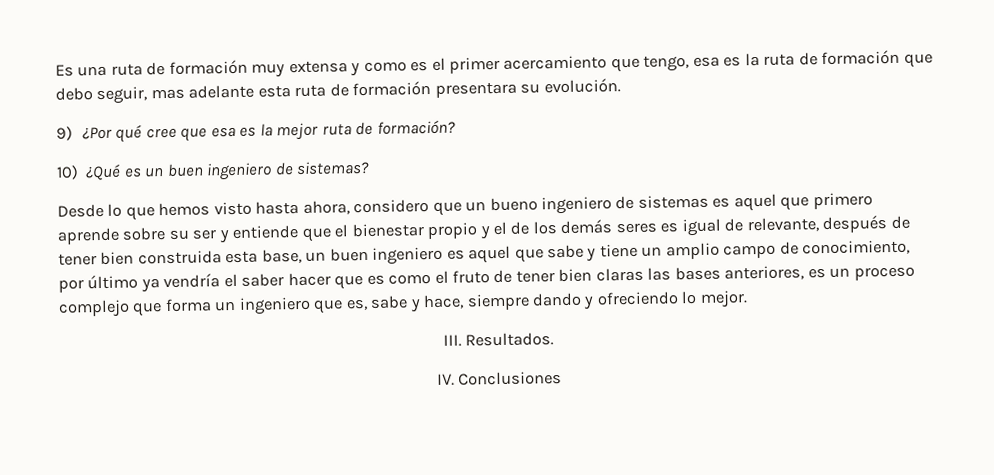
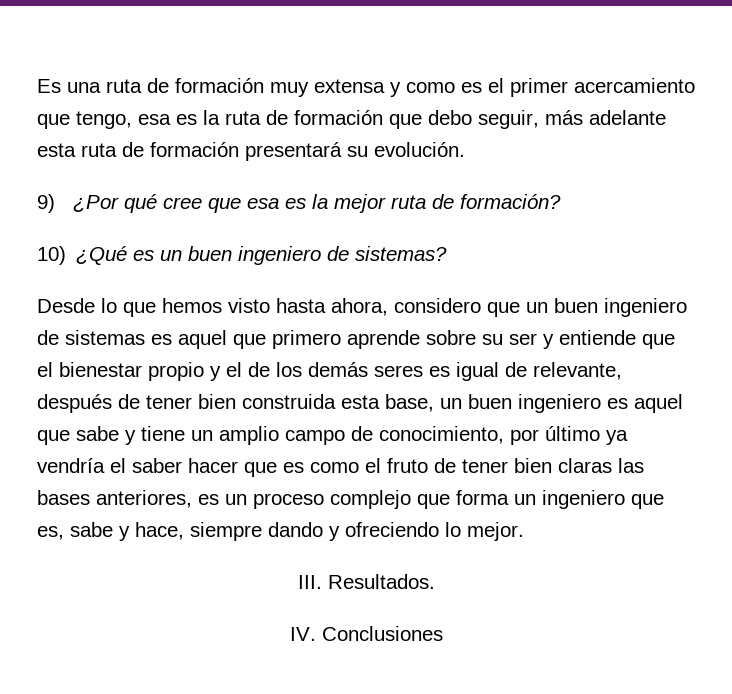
- Es una ruta de formación muy extensa y como es el primer acercamiento que tengo, esa es la ruta de formación que debo seguir, mas adelante esta ruta de formación presentara su evolución.
+ Es una ruta de formación muy extensa y como es el primer acercamiento que tengo, esa es la ruta de formación que debo seguir, más adelante esta ruta de formación presentará su evolución.
- Desde lo que hemos visto hasta ahora, considero que un bueno ingeniero de sistemas es aquel que primero aprende sobre su ser y entiende que el bienestar propio y el de los demás seres es igual de relevante, después de tener bien construida esta base, un buen ingeniero es aquel que sabe y tiene un amplio campo de conocimiento, por último ya vendría el saber hacer que es como el fruto de tener bien claras las bases anteriores, es un proceso complejo que forma un ingeniero que es, sabe y hace, siempre dando y ofreciendo lo mejor.
+ Desde lo que hemos visto hasta ahora, considero que un buen ingeniero de sistemas es aquel que primero aprende sobre su ser y entiende que el bienestar propio y el de los demás seres es igual de relevante, después de tener bien construida esta base, un buen ingeniero es aquel que sabe y tiene un amplio campo de conocimiento, por último ya vendría el saber hacer que es como el fruto de tener bien claras las bases anteriores, es un proceso complejo que forma un ingeniero que es, sabe y hace, siempre dando y ofreciendo lo mejor.

